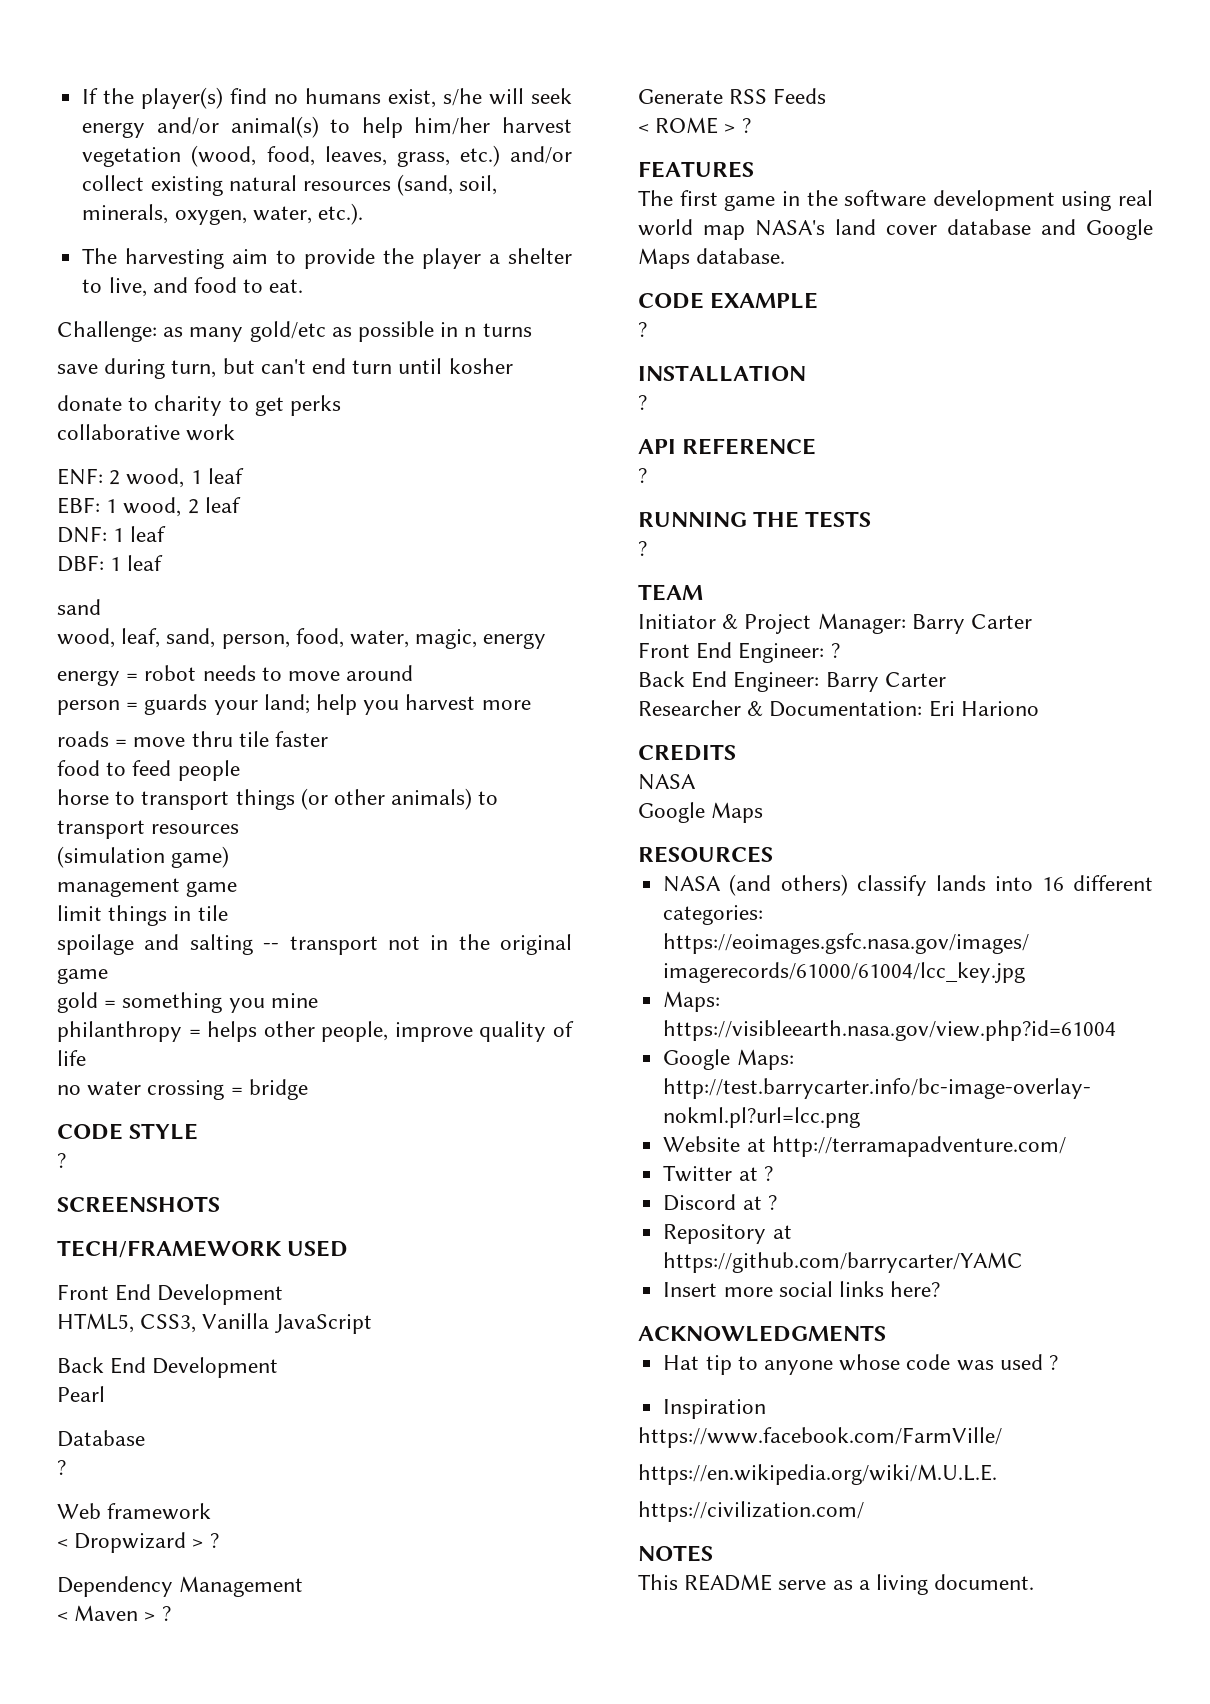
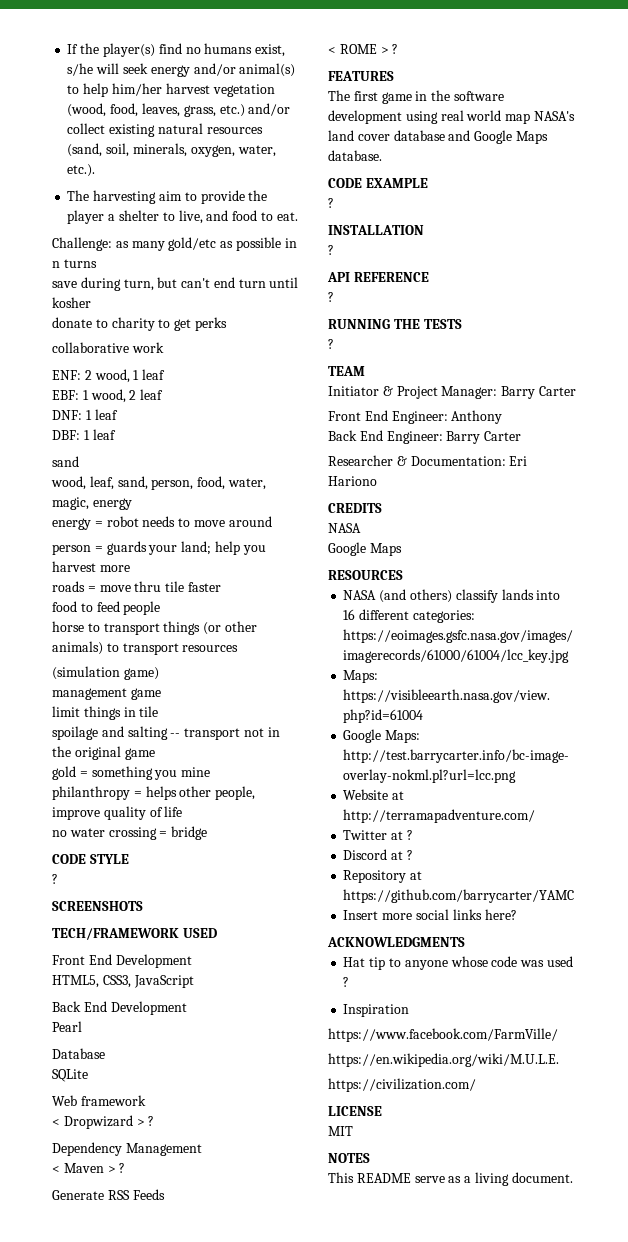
- HTML5, CSS3, Vanilla JavaScript
+ HTML5, CSS3, JavaScript
  Database
- ?
+ SQLite
- Front End Engineer: ?
+ Front End Engineer: Anthony
+ LICENSE
+ MIT

